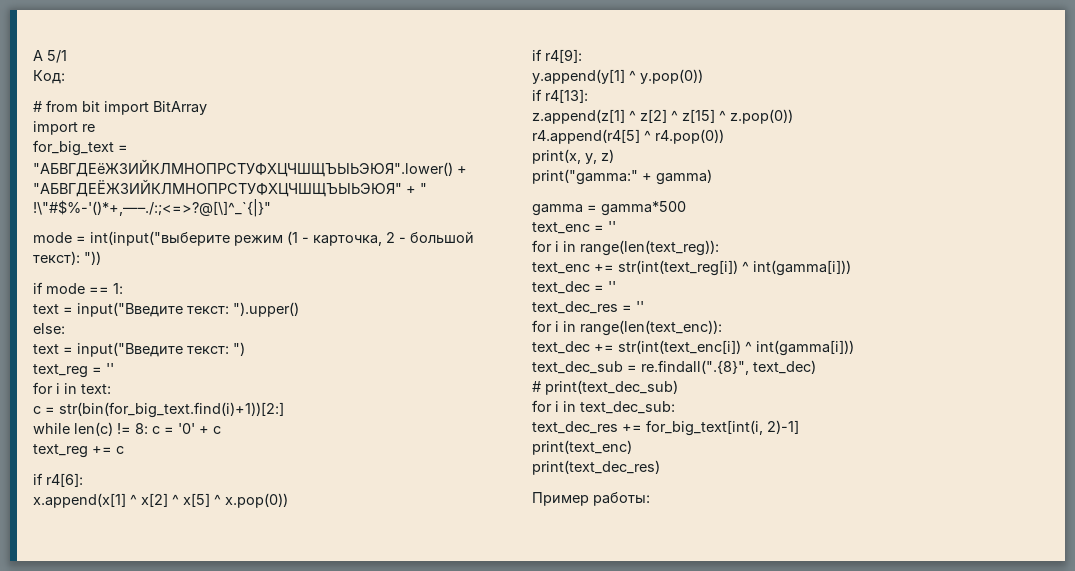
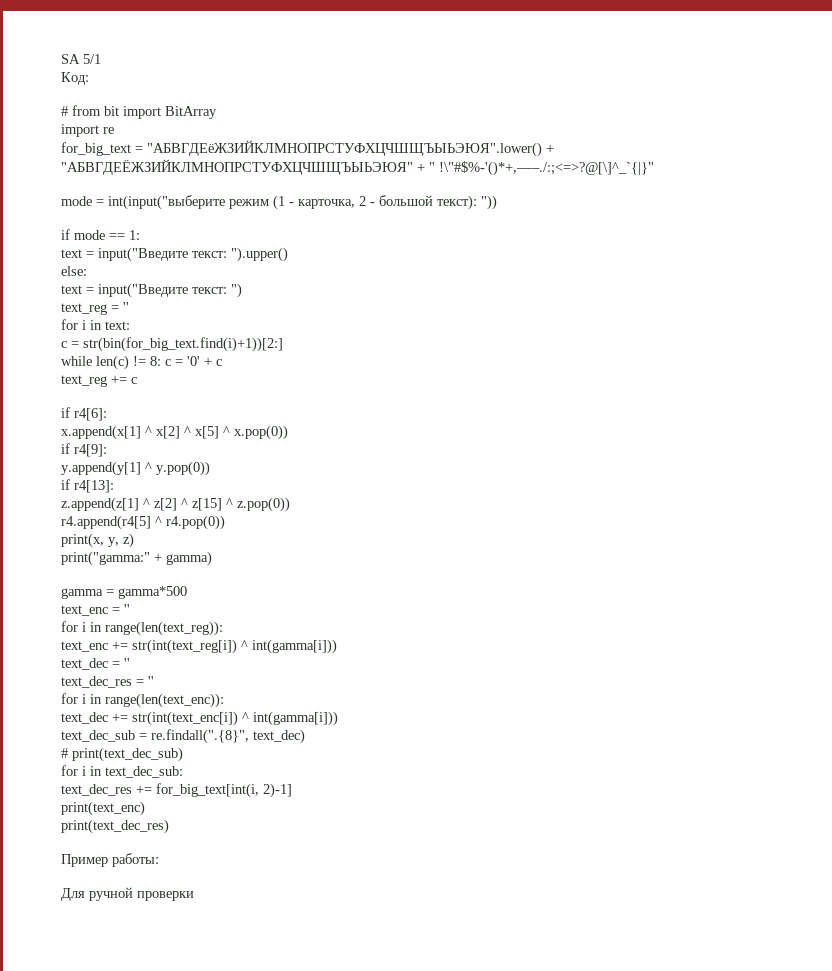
- А 5/1
+ SА 5/1
+ Для ручной проверки

